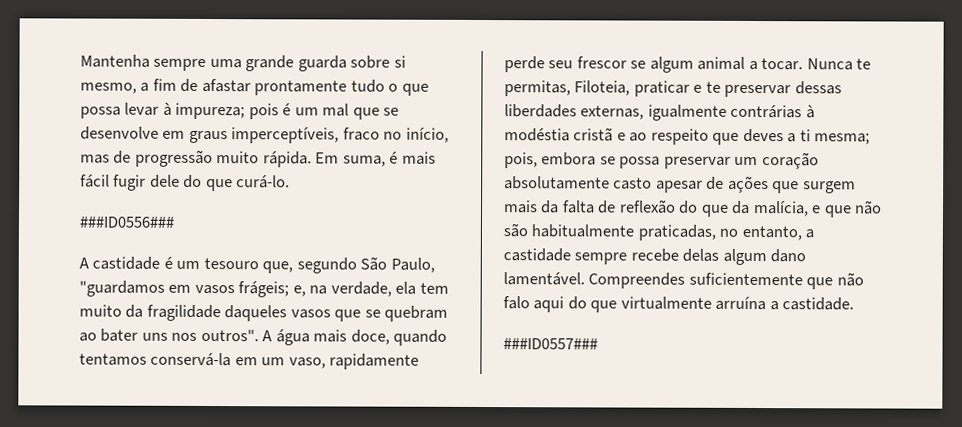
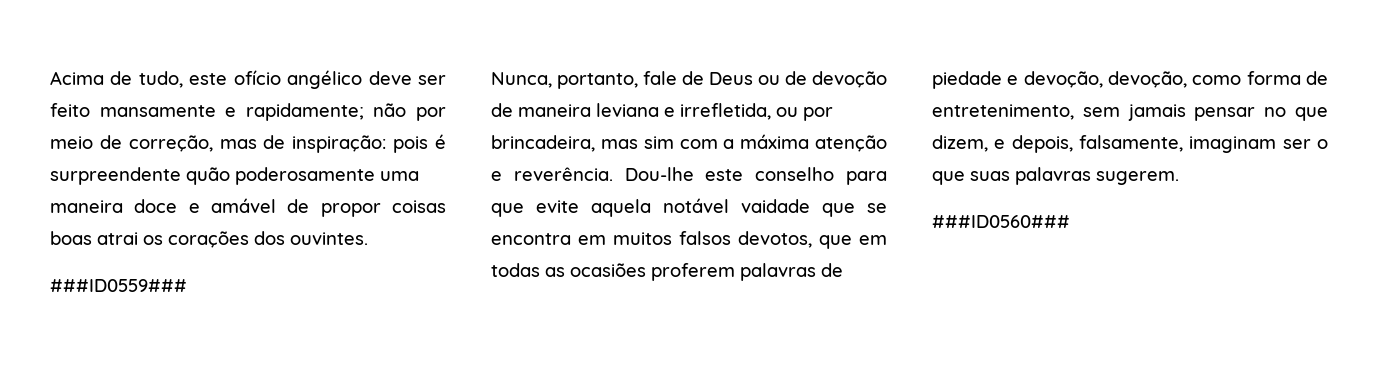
- Mantenha sempre uma grande guarda sobre si mesmo, a fim de afastar prontamente tudo o que possa levar à impureza; pois é um mal que se desenvolve em graus imperceptíveis, fraco no início, mas de progressão muito rápida. Em suma, é mais fácil fugir dele do que curá-lo.
- ###ID0556###
- A castidade é um tesouro que, segundo São Paulo, "guardamos em vasos frágeis; e, na verdade, ela tem muito da fragilidade daqueles vasos que se quebram ao bater uns nos outros". A água mais doce, quando tentamos conservá-la em um vaso, rapidamente perde seu frescor se algum animal a tocar. Nunca te permitas, Filoteia, praticar e te preservar dessas liberdades externas, igualmente contrárias à modéstia cristã e ao respeito que deves a ti mesma; pois, embora se possa preservar um coração absolutamente casto apesar de ações que surgem mais da falta de reflexão do que da malícia, e que não são habitualmente praticadas, no entanto, a castidade sempre recebe delas algum dano lamentável. Compreendes suficientemente que não falo aqui do que virtualmente arruína a castidade.
- ###ID0557###
+ Acima de tudo, este ofício angélico deve ser feito mansamente e rapidamente; não por meio de correção, mas de inspiração: pois é surpreendente quão poderosamente uma maneira doce e amável de propor coisas boas atrai os corações dos ouvintes.
+ ###ID0559###
+ Nunca, portanto, fale de Deus ou de devoção de maneira leviana e irrefletida, ou por brincadeira, mas sim com a máxima atenção e reverência. Dou-lhe este conselho para que evite aquela notável vaidade que se encontra em muitos falsos devotos, que em todas as ocasiões proferem palavras de piedade e devoção, devoção, como forma de entretenimento, sem jamais pensar no que dizem, e depois, falsamente, imaginam ser o que suas palavras sugerem.
+ ###ID0560###

